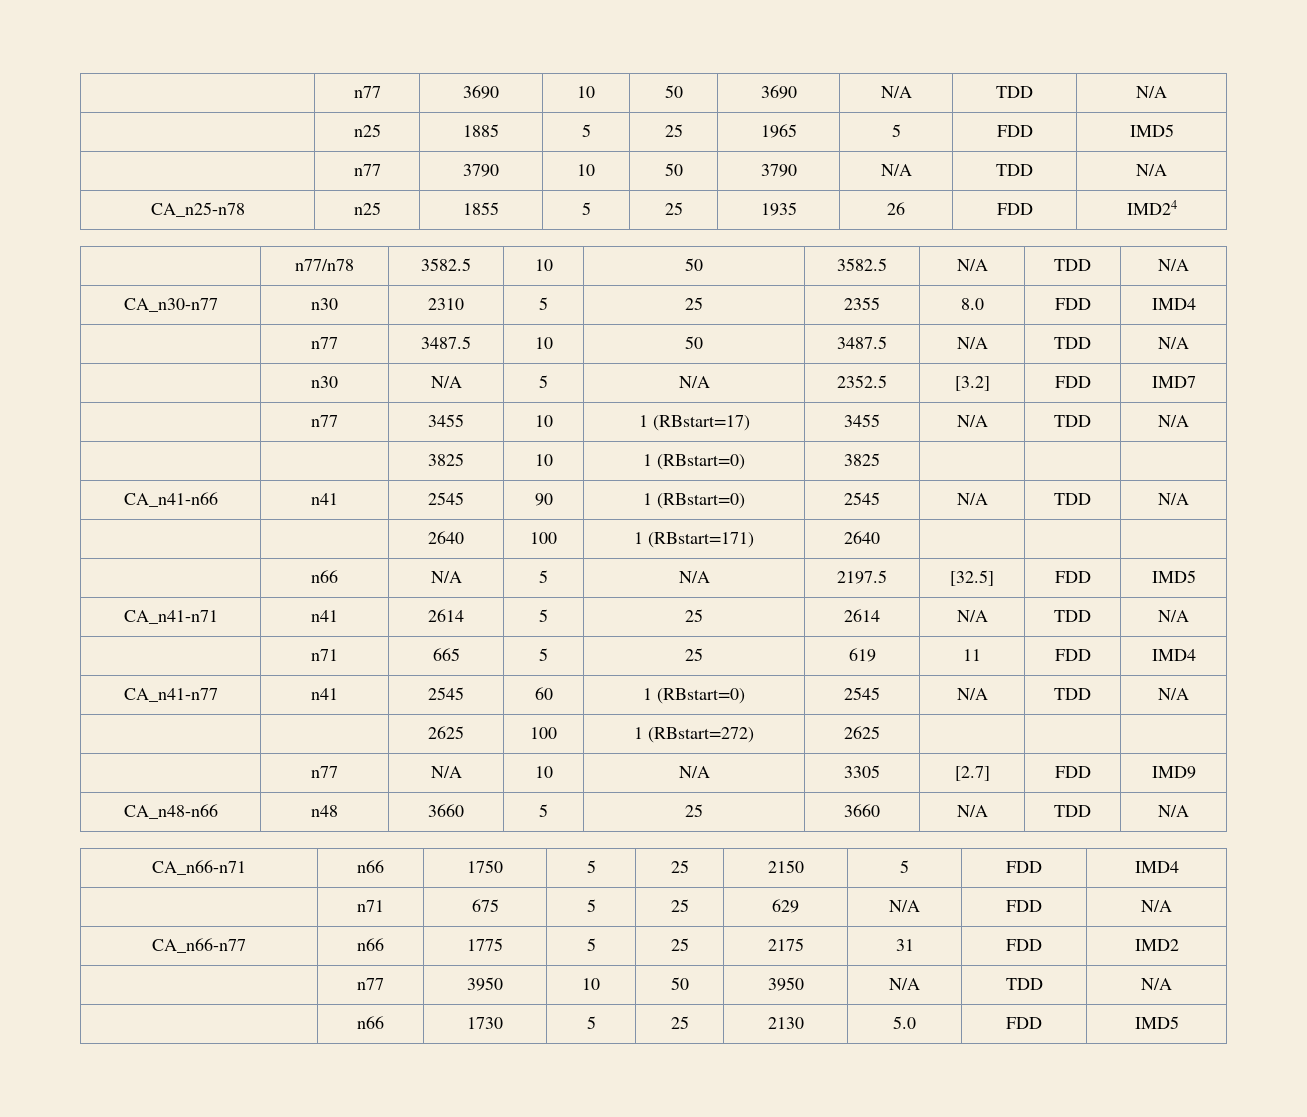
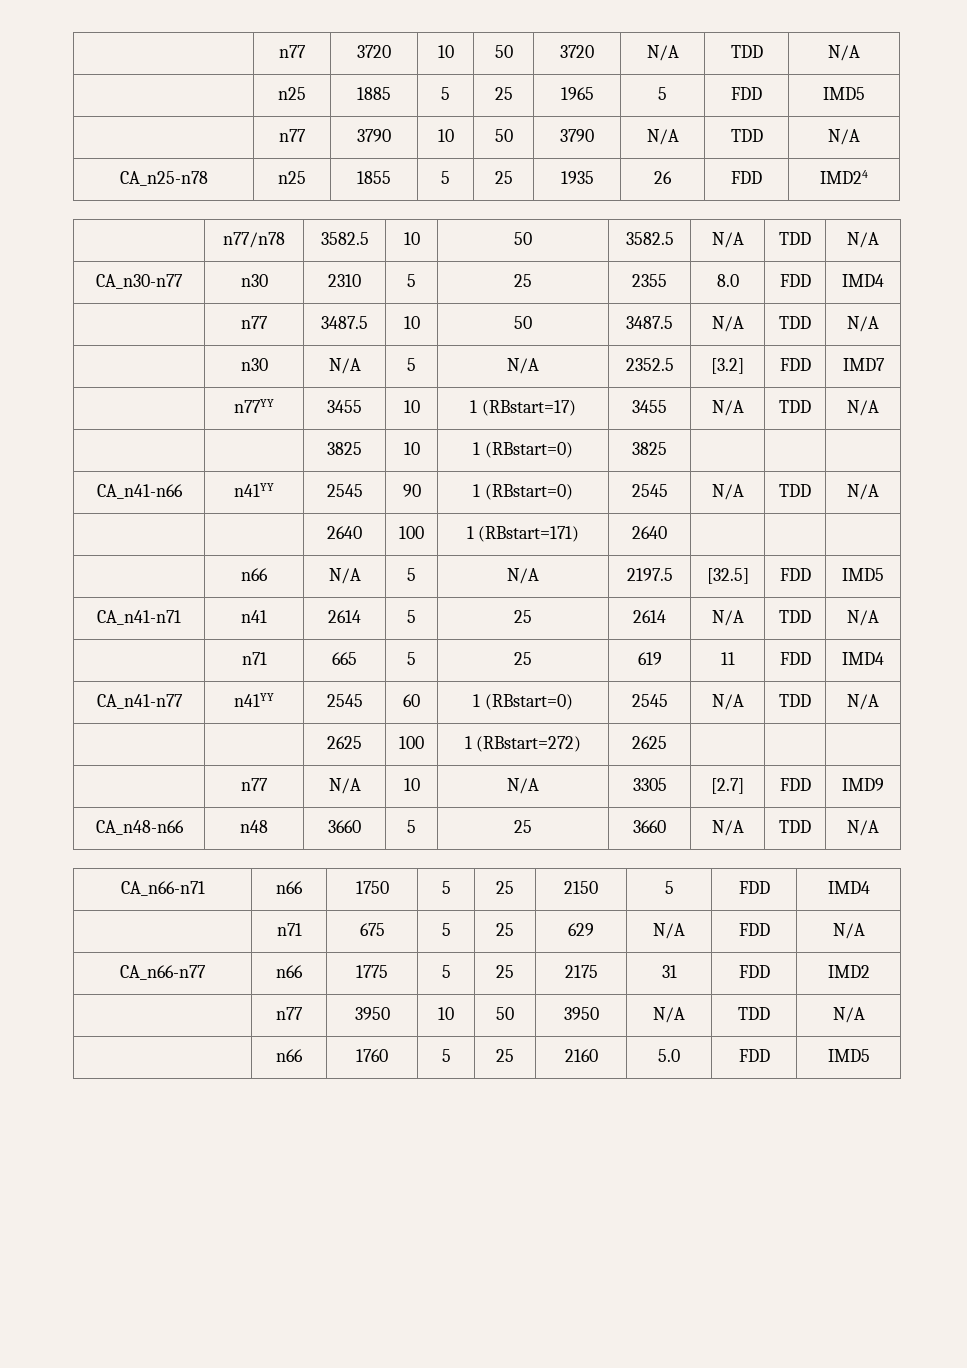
- | n77 | 3690 | 10 | 50 | 3690 | N/A | TDD | N/A
+ | n77 | 3720 | 10 | 50 | 3720 | N/A | TDD | N/A
- | n77 | 3455 | 10 | 1 (RBstart=17) | 3455 | N/A | TDD | N/A
+ | n77YY | 3455 | 10 | 1 (RBstart=17) | 3455 | N/A | TDD | N/A
- CA_n41-n66 | n41 | 2545 | 90 | 1 (RBstart=0) | 2545 | N/A | TDD | N/A
+ CA_n41-n66 | n41YY | 2545 | 90 | 1 (RBstart=0) | 2545 | N/A | TDD | N/A
- CA_n41-n77 | n41 | 2545 | 60 | 1 (RBstart=0) | 2545 | N/A | TDD | N/A
+ CA_n41-n77 | n41YY | 2545 | 60 | 1 (RBstart=0) | 2545 | N/A | TDD | N/A
- | n66 | 1730 | 5 | 25 | 2130 | 5.0 | FDD | IMD5
+ | n66 | 1760 | 5 | 25 | 2160 | 5.0 | FDD | IMD5

